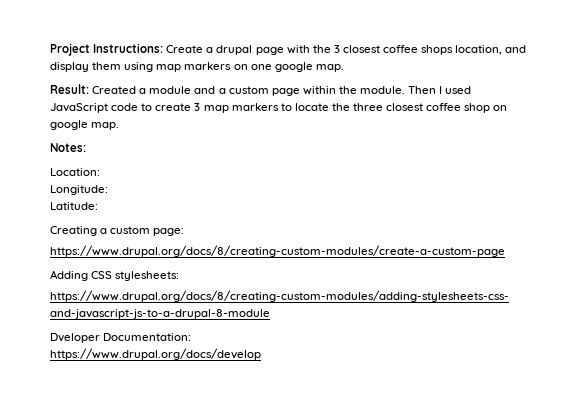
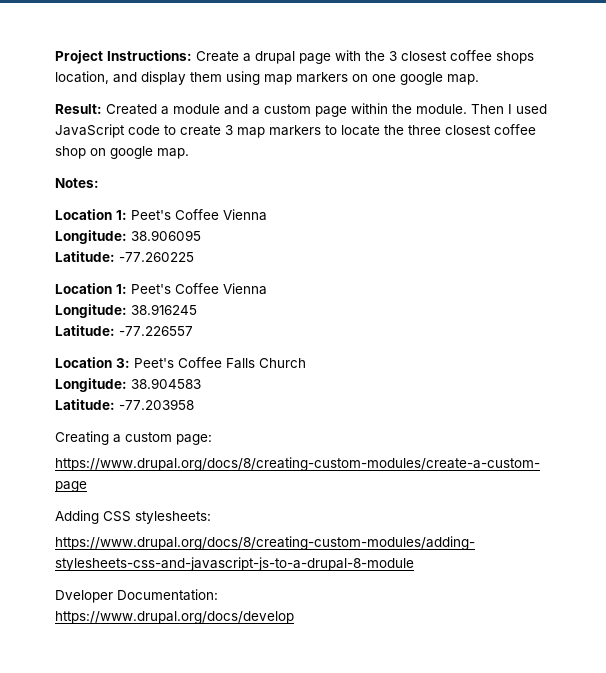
  Notes:
- Location:
- Longitude:
- Latitude:
+ Location 1: Peet's Coffee Vienna
+ Longitude: 38.906095
+ Latitude: -77.260225
+ Location 1: Peet's Coffee Vienna
+ Longitude: 38.916245
+ Latitude: -77.226557
+ Location 3: Peet's Coffee Falls Church
+ Longitude: 38.904583
+ Latitude: -77.203958

